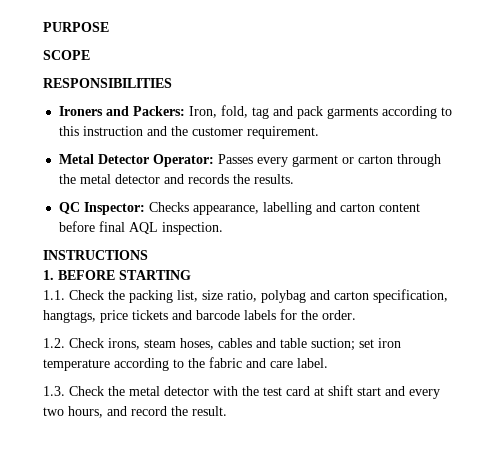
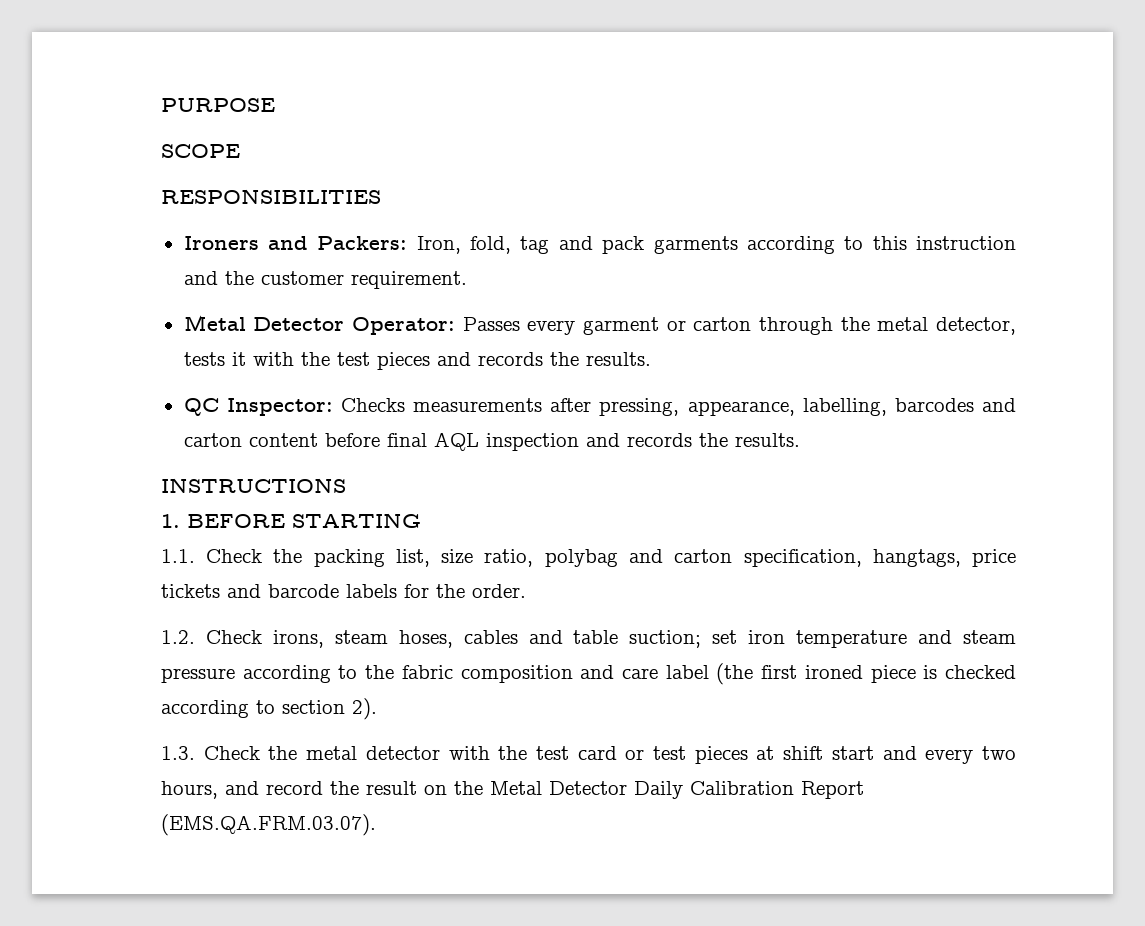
- Metal Detector Operator: Passes every garment or carton through the metal detector and records the results.
+ Metal Detector Operator: Passes every garment or carton through the metal detector, tests it with the test pieces and records the results.
- QC Inspector: Checks appearance, labelling and carton content before final AQL inspection.
+ QC Inspector: Checks measurements after pressing, appearance, labelling, barcodes and carton content before final AQL inspection and records the results.
- 1.2. Check irons, steam hoses, cables and table suction; set iron temperature according to the fabric and care label.
+ 1.2. Check irons, steam hoses, cables and table suction; set iron temperature and steam pressure according to the fabric composition and care label (the first ironed piece is checked according to section 2).
- 1.3. Check the metal detector with the test card at shift start and every two hours, and record the result.
+ 1.3. Check the metal detector with the test card or test pieces at shift start and every two hours, and record the result on the Metal Detector Daily Calibration Report (EMS.QA.FRM.03.07).

